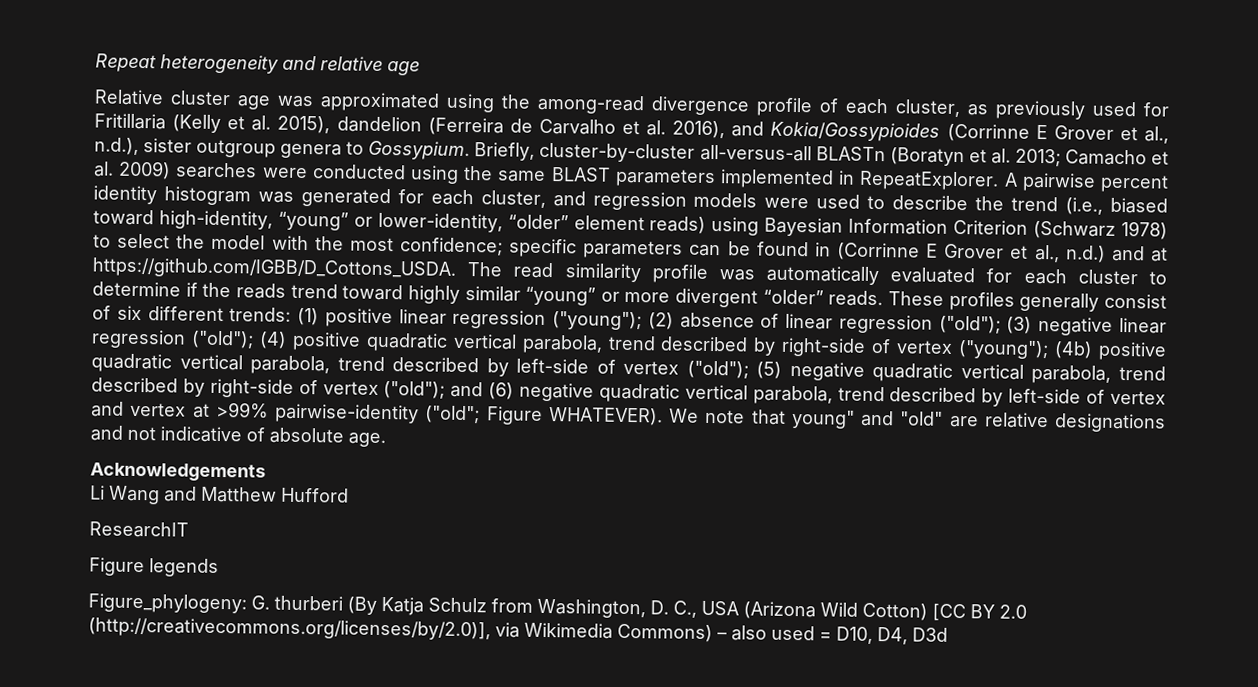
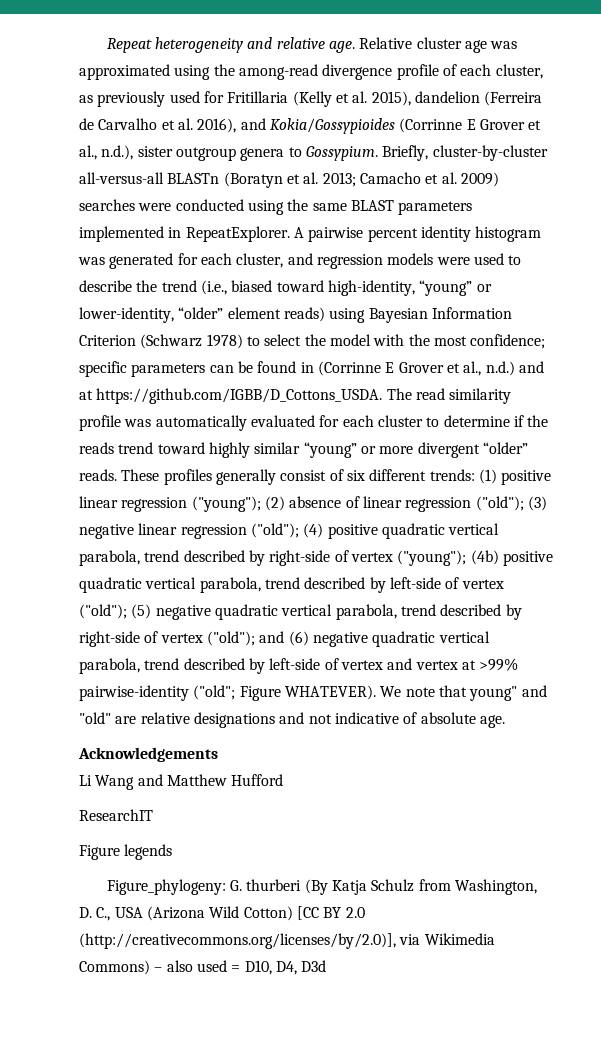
- Repeat heterogeneity and relative age
- Relative cluster age was approximated using the among-read divergence profile of each cluster, as previously used for Fritillaria (Kelly et al. 2015), dandelion (Ferreira de Carvalho et al. 2016), and Kokia/Gossypioides (Corrinne E Grover et al., n.d.), sister outgroup genera to Gossypium.
+ Repeat heterogeneity and relative age. Relative cluster age was approximated using the among-read divergence profile of each cluster, as previously used for Fritillaria (Kelly et al. 2015), dandelion (Ferreira de Carvalho et al. 2016), and Kokia/Gossypioides (Corrinne E Grover et al., n.d.), sister outgroup genera to Gossypium.

